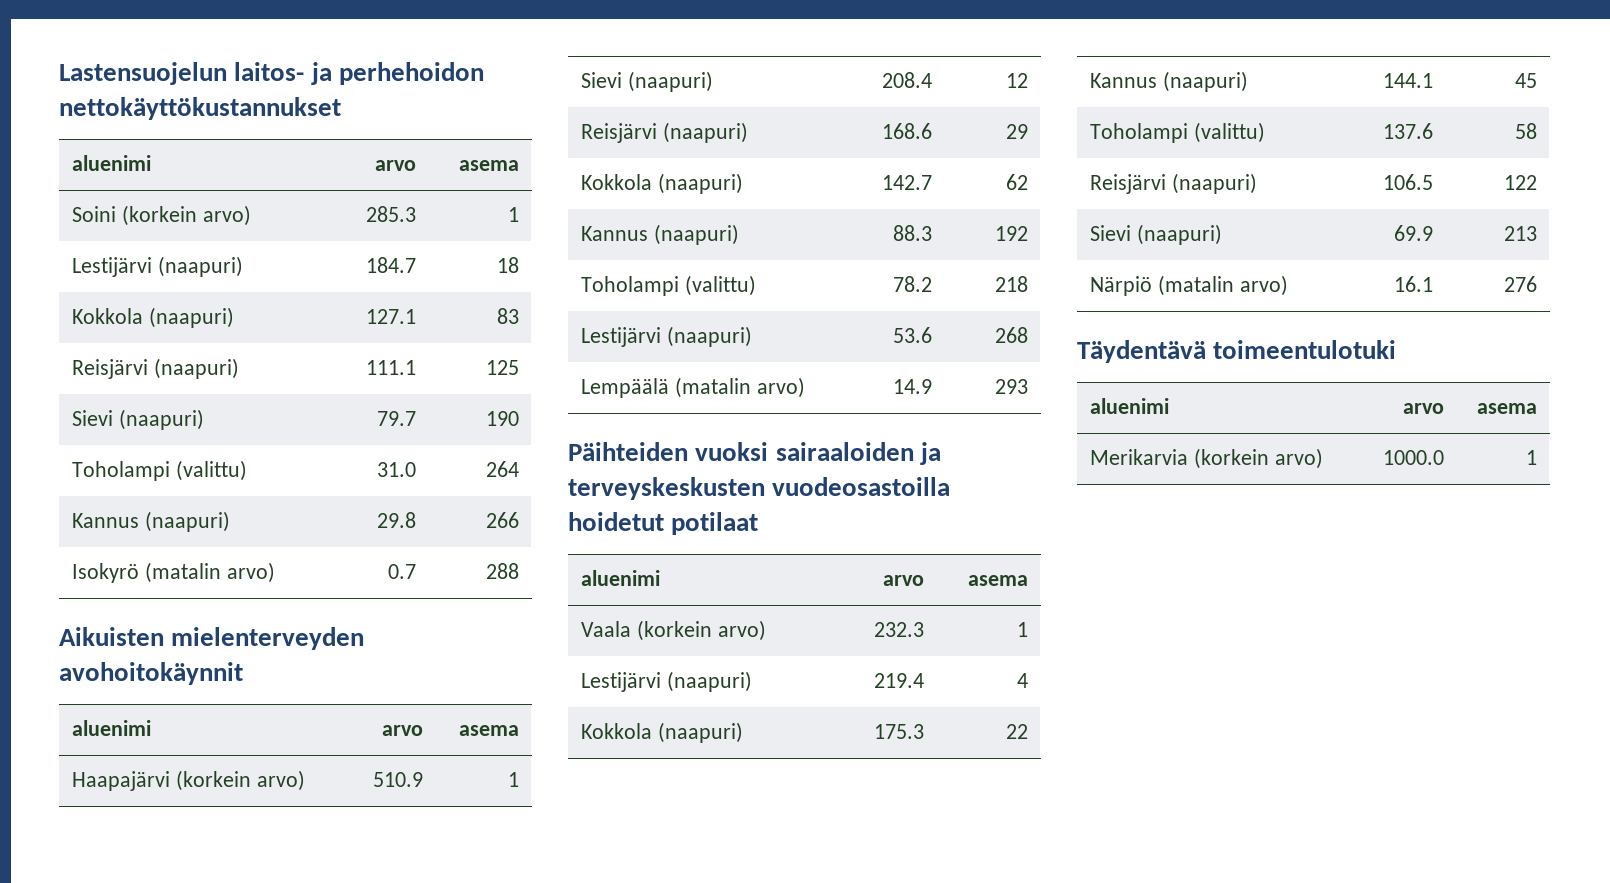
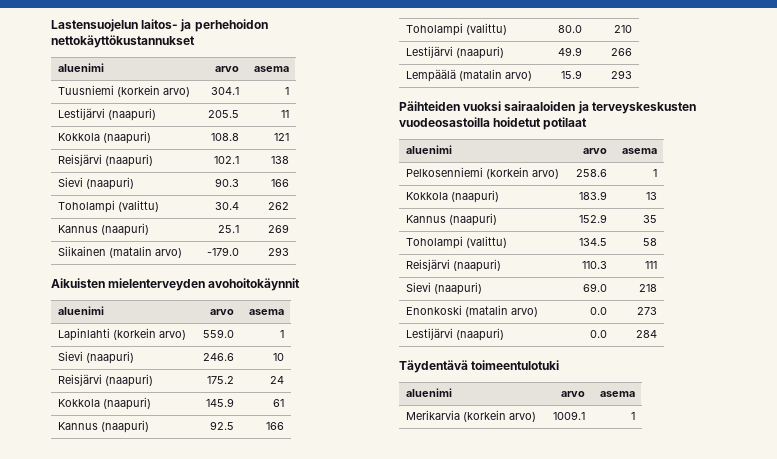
- Soini (korkein arvo) | 285.3 | 1
- Lestijärvi (naapuri) | 184.7 | 18
- Kokkola (naapuri) | 127.1 | 83
- Reisjärvi (naapuri) | 111.1 | 125
- Sievi (naapuri) | 79.7 | 190
- Toholampi (valittu) | 31.0 | 264
- Kannus (naapuri) | 29.8 | 266
- Isokyrö (matalin arvo) | 0.7 | 288
+ Tuusniemi (korkein arvo) | 304.1 | 1
+ Lestijärvi (naapuri) | 205.5 | 11
+ Kokkola (naapuri) | 108.8 | 121
+ Reisjärvi (naapuri) | 102.1 | 138
+ Sievi (naapuri) | 90.3 | 166
+ Toholampi (valittu) | 30.4 | 262
+ Kannus (naapuri) | 25.1 | 269
+ Siikainen (matalin arvo) | -179.0 | 293
- Haapajärvi (korkein arvo) | 510.9 | 1
+ Lapinlahti (korkein arvo) | 559.0 | 1
- Sievi (naapuri) | 208.4 | 12
- Reisjärvi (naapuri) | 168.6 | 29
- Kokkola (naapuri) | 142.7 | 62
- Kannus (naapuri) | 88.3 | 192
- Toholampi (valittu) | 78.2 | 218
- Lestijärvi (naapuri) | 53.6 | 268
+ Sievi (naapuri) | 246.6 | 10
+ Reisjärvi (naapuri) | 175.2 | 24
+ Kokkola (naapuri) | 145.9 | 61
+ Kannus (naapuri) | 92.5 | 166
+ Toholampi (valittu) | 80.0 | 210
+ Lestijärvi (naapuri) | 49.9 | 266
- Lempäälä (matalin arvo) | 14.9 | 293
+ Lempäälä (matalin arvo) | 15.9 | 293
- Vaala (korkein arvo) | 232.3 | 1
- Lestijärvi (naapuri) | 219.4 | 4
- Kokkola (naapuri) | 175.3 | 22
- Kannus (naapuri) | 144.1 | 45
- Toholampi (valittu) | 137.6 | 58
+ Pelkosenniemi (korkein arvo) | 258.6 | 1
+ Kokkola (naapuri) | 183.9 | 13
+ Kannus (naapuri) | 152.9 | 35
+ Toholampi (valittu) | 134.5 | 58
- Reisjärvi (naapuri) | 106.5 | 122
- Sievi (naapuri) | 69.9 | 213
- Närpiö (matalin arvo) | 16.1 | 276
+ Reisjärvi (naapuri) | 110.3 | 111
+ Sievi (naapuri) | 69.0 | 218
+ Enonkoski (matalin arvo) | 0.0 | 273
+ Lestijärvi (naapuri) | 0.0 | 284
- Merikarvia (korkein arvo) | 1000.0 | 1
+ Merikarvia (korkein arvo) | 1009.1 | 1

